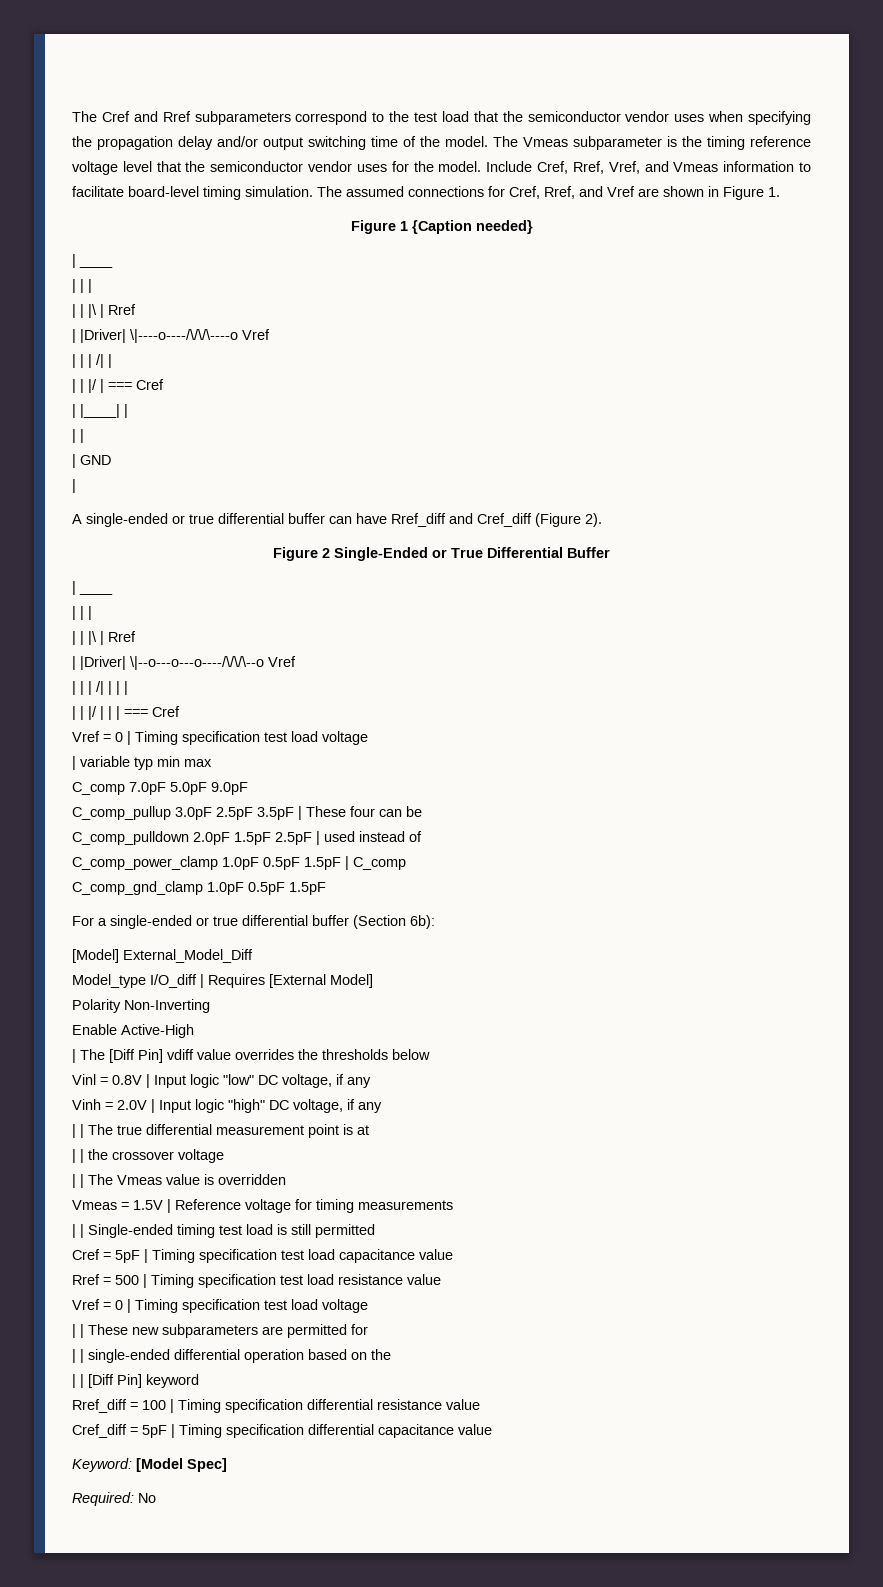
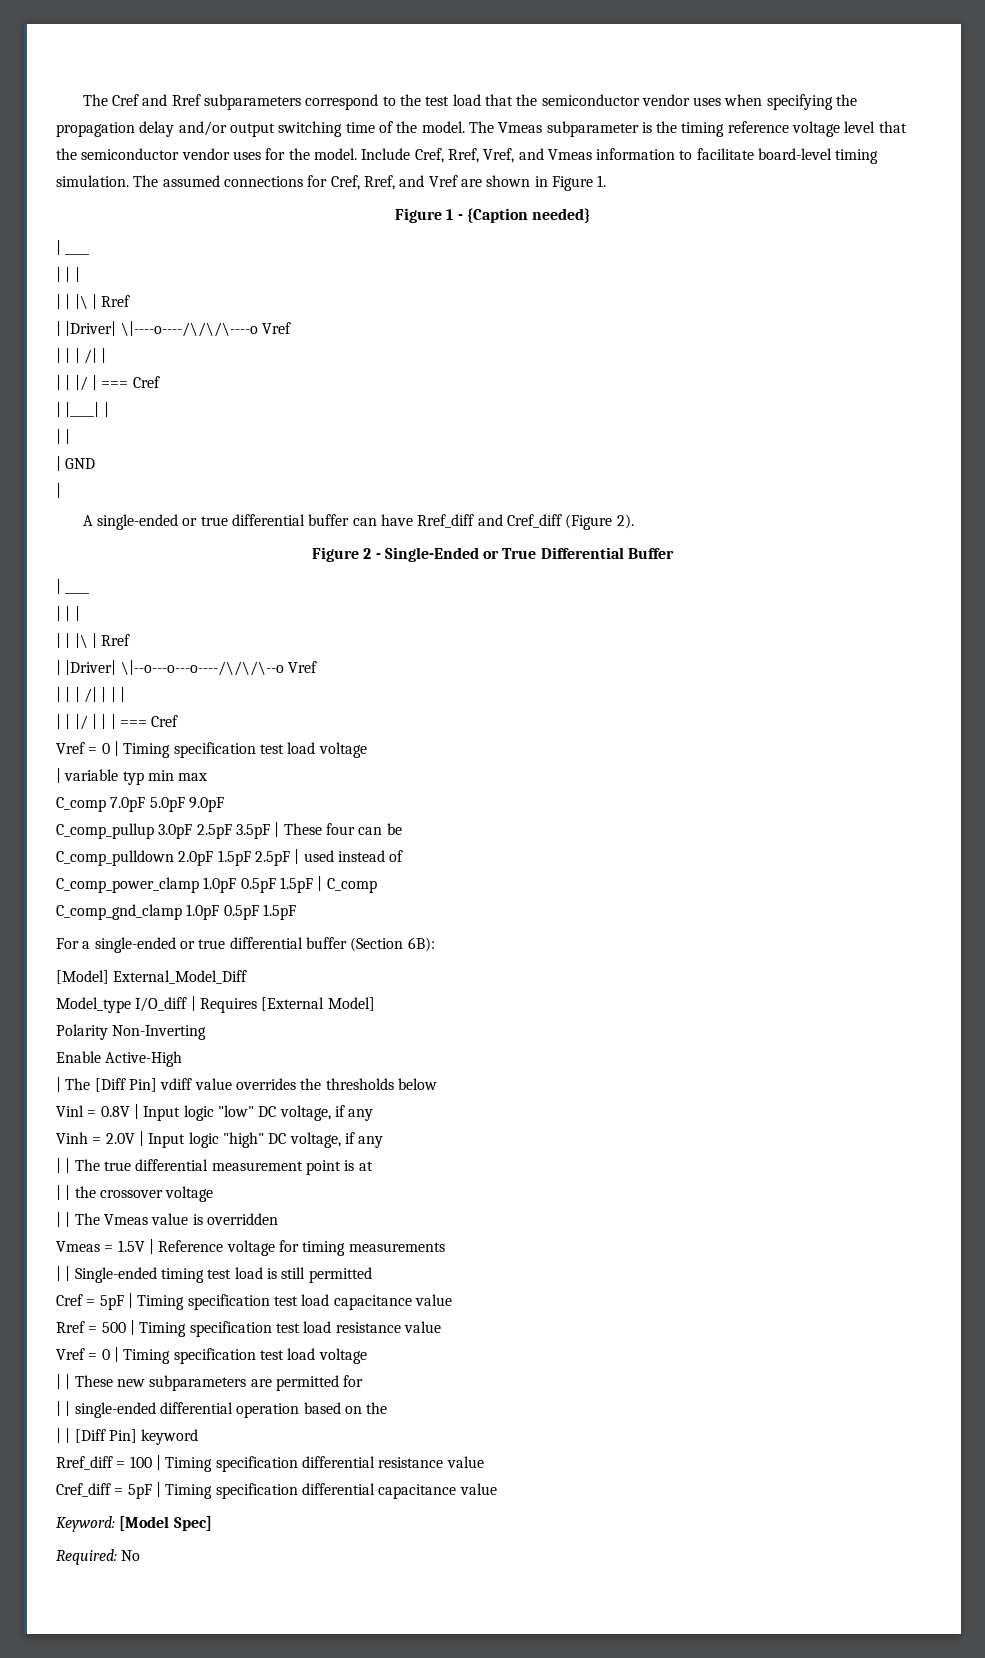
- Figure 1 {Caption needed}
+ Figure 1 - {Caption needed}
- Figure 2 Single-Ended or True Differential Buffer
+ Figure 2 - Single-Ended or True Differential Buffer
- For a single-ended or true differential buffer (Section 6b):
+ For a single-ended or true differential buffer (Section 6B):

